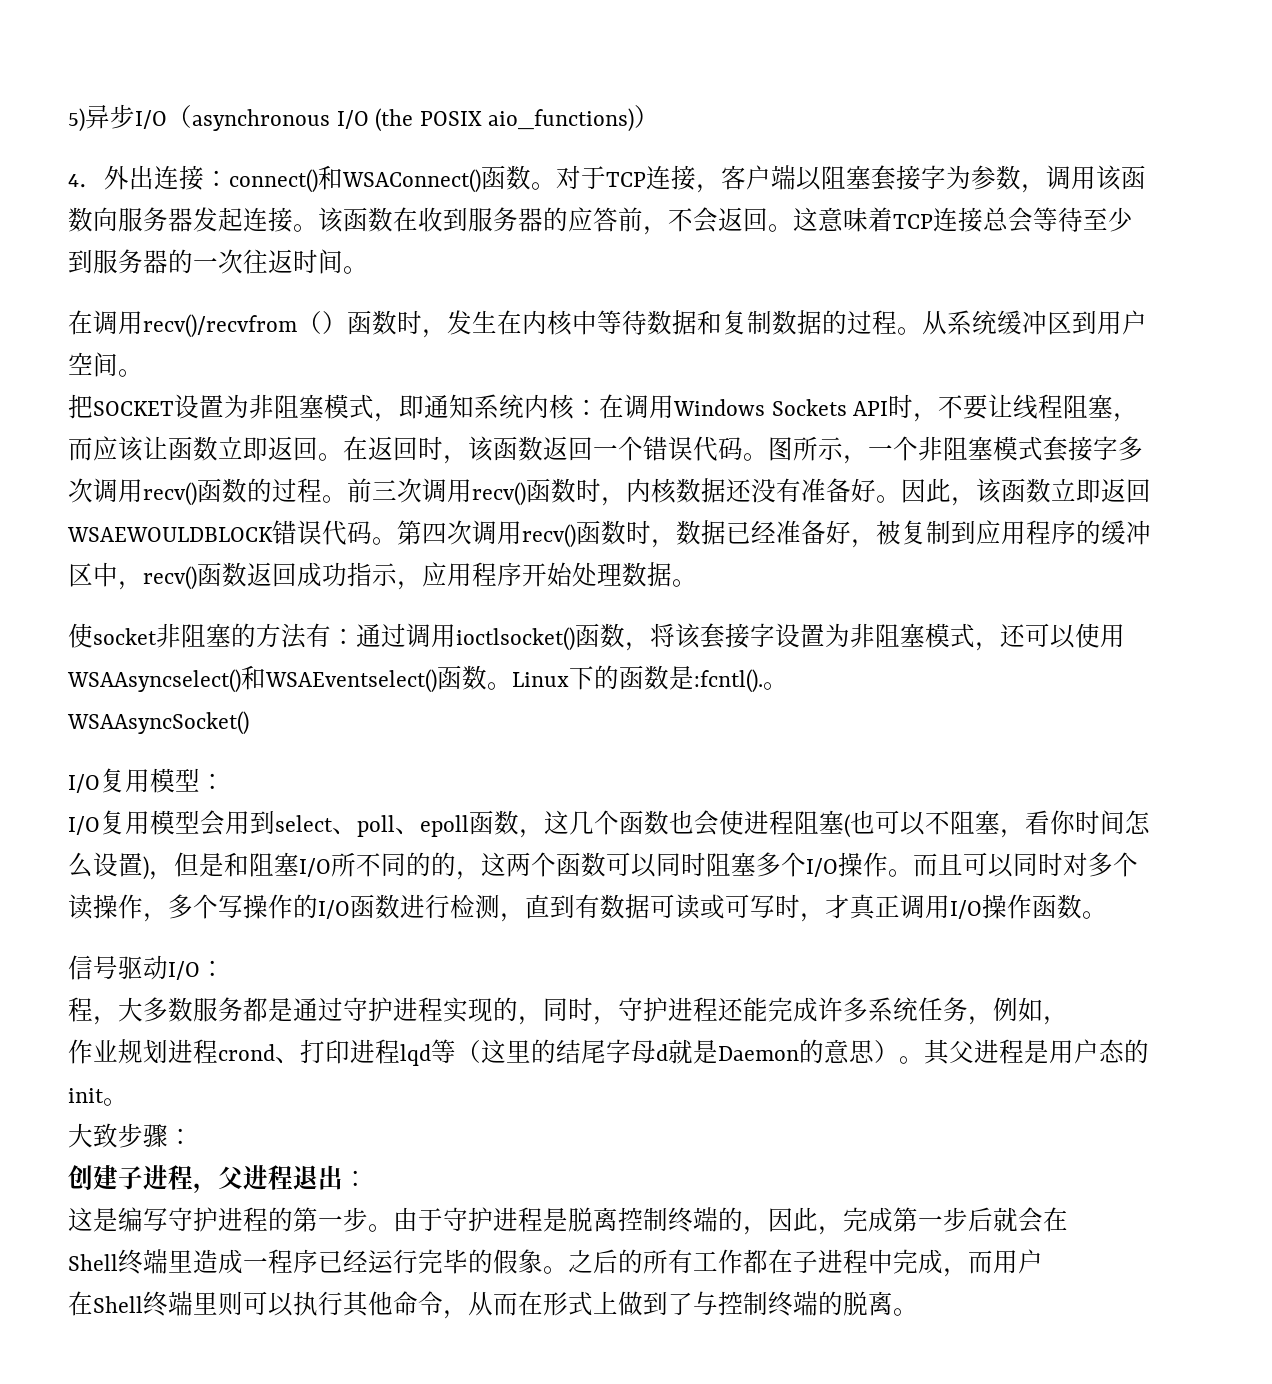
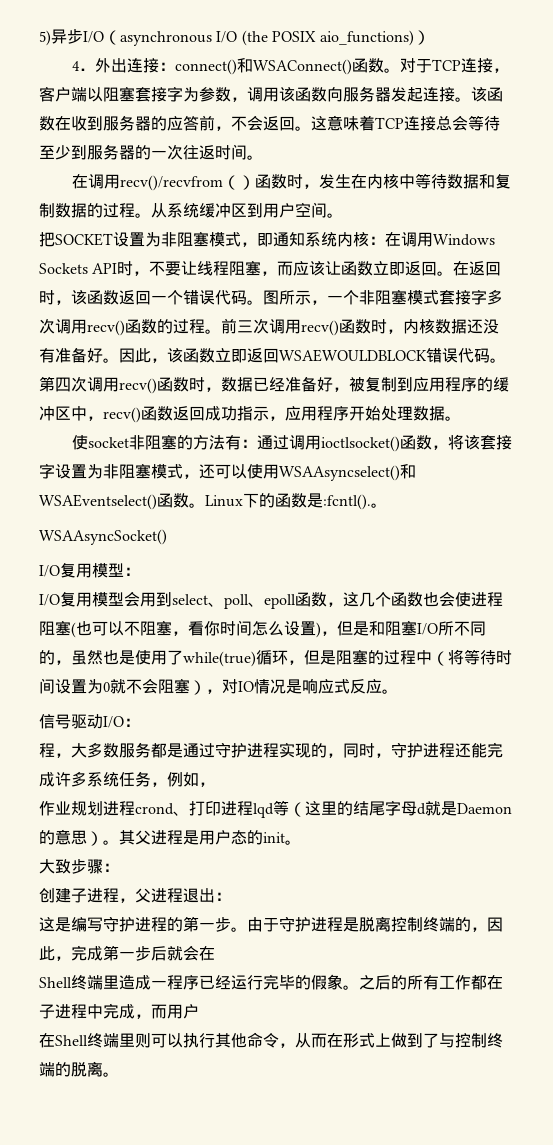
- I/O复用模型会用到select、poll、epoll函数，这几个函数也会使进程阻塞(也可以不阻塞，看你时间怎么设置)，但是和阻塞I/O所不同的的，这两个函数可以同时阻塞多个I/O操作。而且可以同时对多个读操作，多个写操作的I/O函数进行检测，直到有数据可读或可写时，才真正调用I/O操作函数。
+ I/O复用模型会用到select、poll、epoll函数，这几个函数也会使进程阻塞(也可以不阻塞，看你时间怎么设置)，但是和阻塞I/O所不同的，虽然也是使用了while(true)循环，但是阻塞的过程中（将等待时间设置为0就不会阻塞），对IO情况是响应式反应。

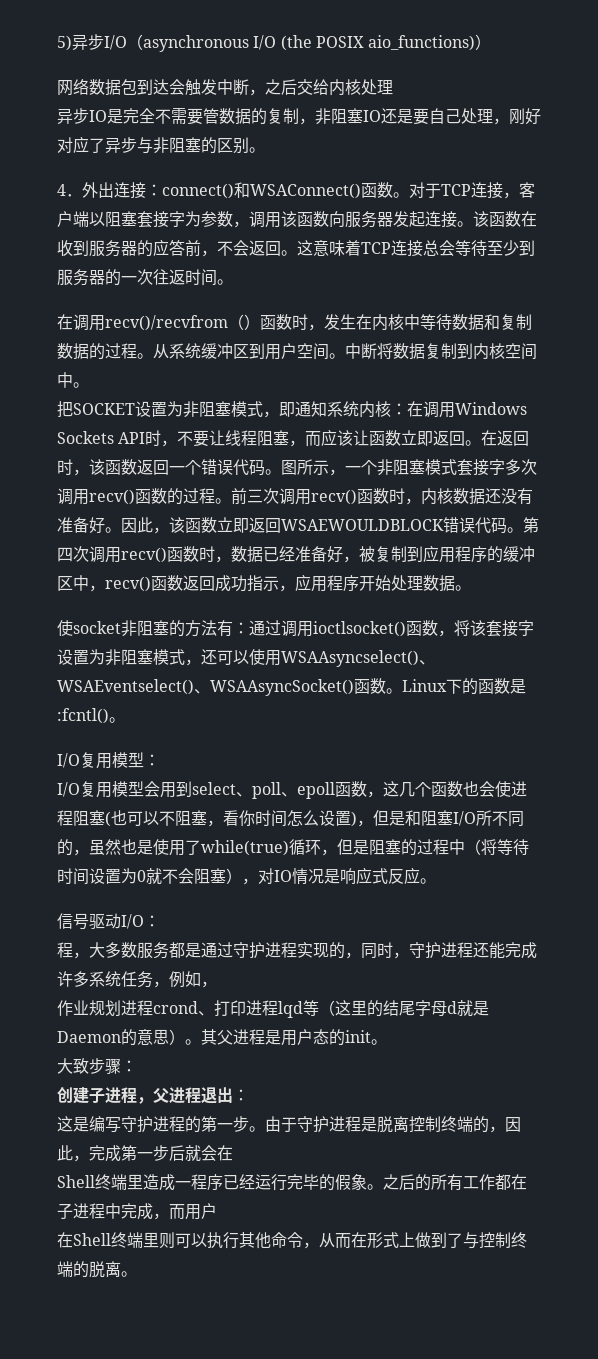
+ 网络数据包到达会触发中断，之后交给内核处理
+ 异步IO是完全不需要管数据的复制，非阻塞IO还是要自己处理，刚好对应了异步与非阻塞的区别。
+ 中断将数据复制到内核空间中。
- 使socket非阻塞的方法有：通过调用ioctlsocket()函数，将该套接字设置为非阻塞模式，还可以使用WSAAsyncselect()和WSAEventselect()函数。
+ 使socket非阻塞的方法有：通过调用ioctlsocket()函数，将该套接字设置为非阻塞模式，还可以使用WSAAsyncselect()、WSAEventselect()、WSAAsyncSocket()函数。
- Linux下的函数是:fcntl().。
- WSAAsyncSocket()
+ Linux下的函数是:fcntl()。

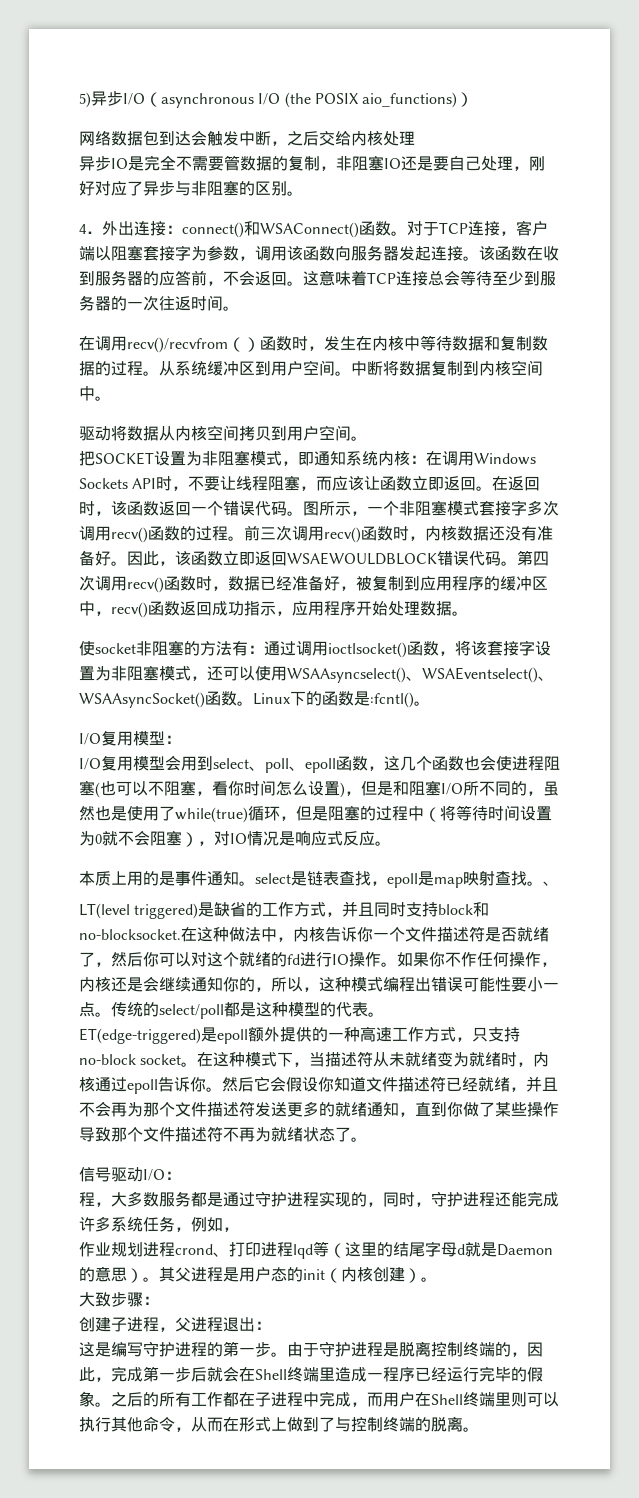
+ 驱动将数据从内核空间拷贝到用户空间。
+ 本质上用的是事件通知。select是链表查找，epoll是map映射查找。、
+ LT(level triggered)是缺省的工作方式，并且同时支持block和no-blocksocket.在这种做法中，内核告诉你一个文件描述符是否就绪了，然后你可以对这个就绪的fd进行IO操作。如果你不作任何操作，内核还是会继续通知你的，所以，这种模式编程出错误可能性要小一点。传统的select/poll都是这种模型的代表。
+ ET(edge-triggered)是epoll额外提供的一种高速工作方式，只支持no-block socket。在这种模式下，当描述符从未就绪变为就绪时，内核通过epoll告诉你。然后它会假设你知道文件描述符已经就绪，并且不会再为那个文件描述符发送更多的就绪通知，直到你做了某些操作导致那个文件描述符不再为就绪状态了。
- 其父进程是用户态的init。
+ 其父进程是用户态的init（内核创建）。
- 由于守护进程是脱离控制终端的，因此，完成第一步后就会在
- Shell终端里造成一程序已经运行完毕的假象。
+ 由于守护进程是脱离控制终端的，因此，完成第一步后就会在Shell终端里造成一程序已经运行完毕的假象。
- 之后的所有工作都在子进程中完成，而用户
- 在Shell终端里则可以执行其他命令，从而在形式上做到了与控制终端的脱离。
+ 之后的所有工作都在子进程中完成，而用户在Shell终端里则可以执行其他命令，从而在形式上做到了与控制终端的脱离。

